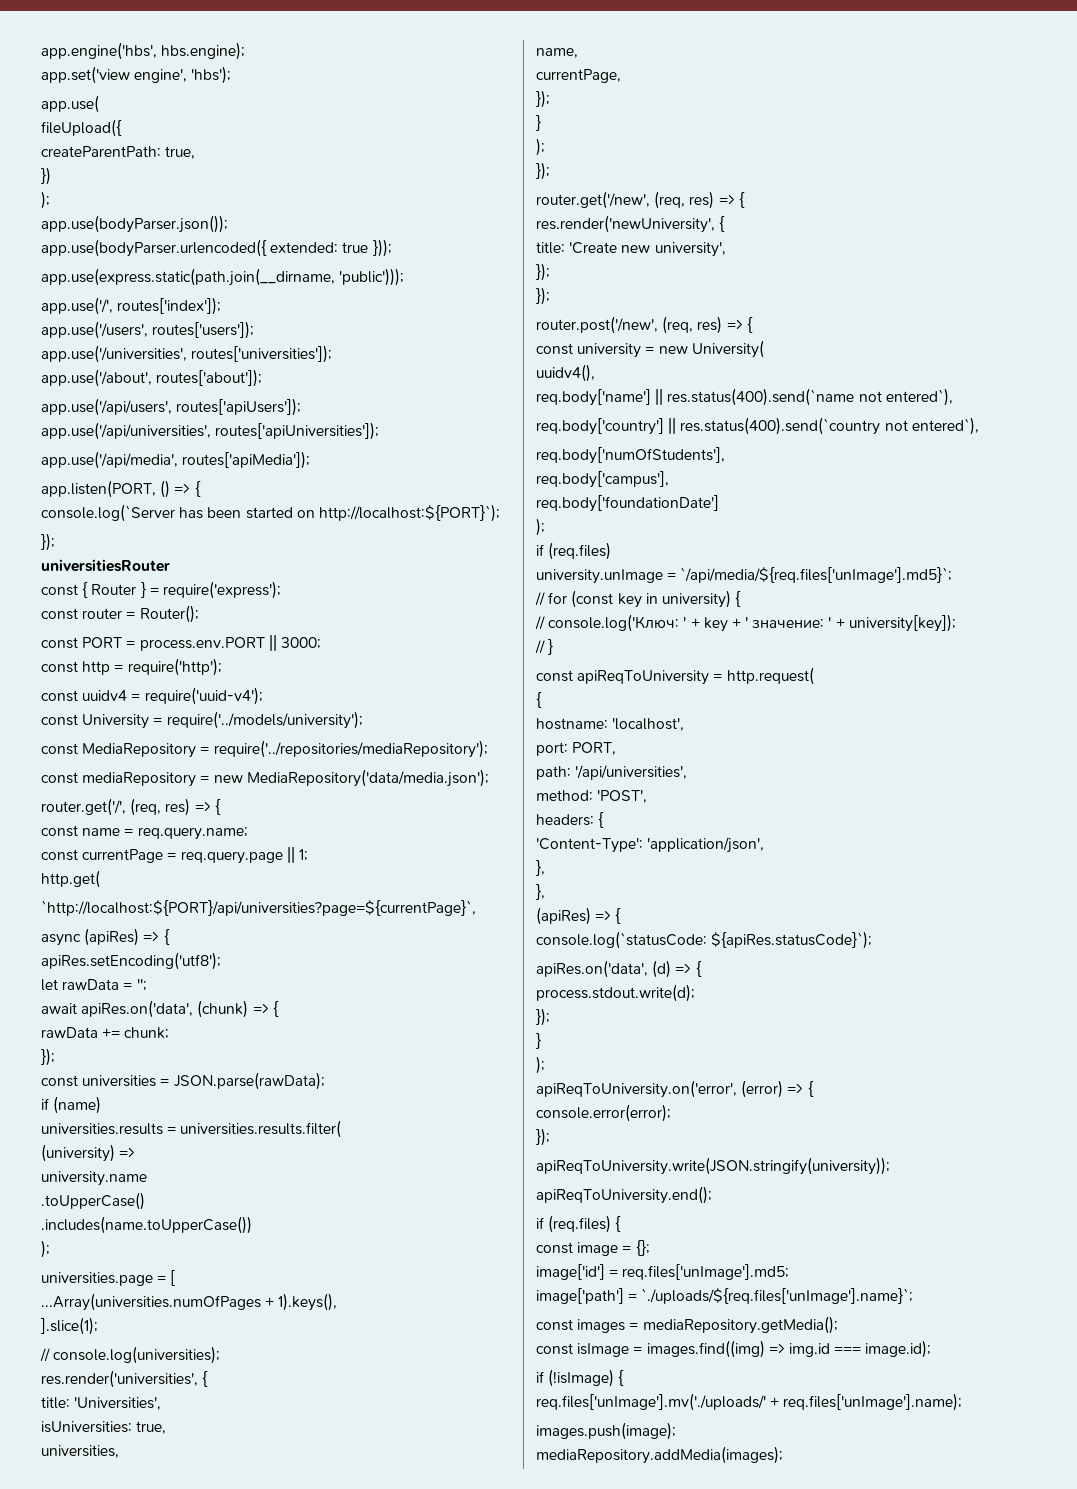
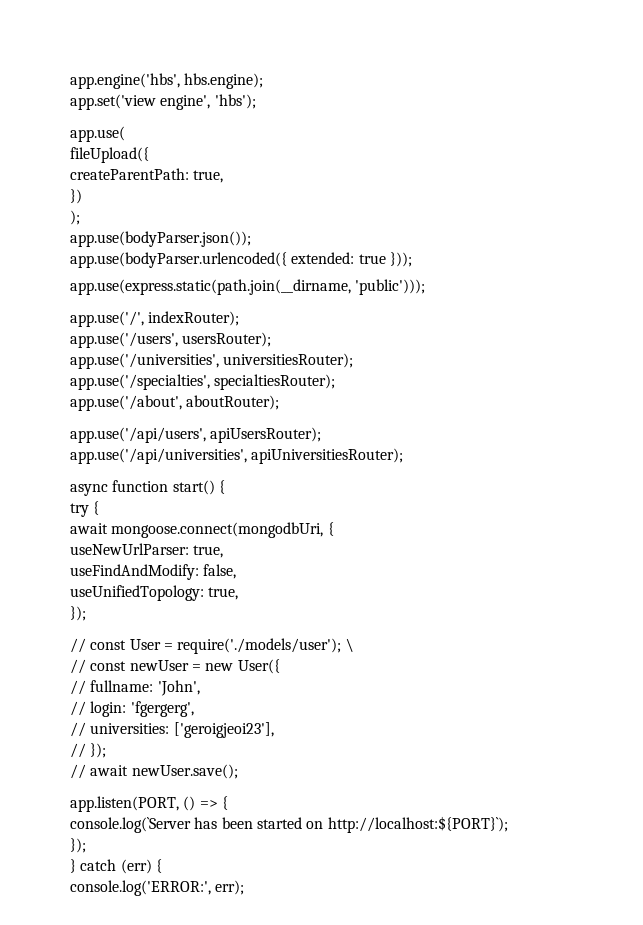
- app.use('/', routes['index']);
+ app.use('/', indexRouter);
- app.use('/users', routes['users']);
+ app.use('/users', usersRouter);
- app.use('/universities', routes['universities']);
+ app.use('/universities', universitiesRouter);
+ app.use('/specialties', specialtiesRouter);
- app.use('/about', routes['about']);
+ app.use('/about', aboutRouter);
- app.use('/api/users', routes['apiUsers']);
+ app.use('/api/users', apiUsersRouter);
- app.use('/api/universities', routes['apiUniversities']);
- app.use('/api/media', routes['apiMedia']);
+ app.use('/api/universities', apiUniversitiesRouter);
+ async function start() {
+ try {
+ await mongoose.connect(mongodbUri, {
+ useNewUrlParser: true,
+ useFindAndModify: false,
+ useUnifiedTopology: true,
+ });
+ // const User = require('./models/user'); \
+ // const newUser = new User({
+ // fullname: 'John',
+ // login: 'fgergerg',
+ // universities: ['geroigjeoi23'],
+ // });
+ // await newUser.save();
- universitiesRouter
- const { Router } = require('express');
- const router = Router();
- const PORT = process.env.PORT || 3000;
- const http = require('http');
- const uuidv4 = require('uuid-v4');
- const University = require('../models/university');
- const MediaRepository = require('../repositories/mediaRepository');
- const mediaRepository = new MediaRepository('data/media.json');
- router.get('/', (req, res) => {
- const name = req.query.name;
- const currentPage = req.query.page || 1;
- http.get(
- `http://localhost:${PORT}/api/universities?page=${currentPage}`,
- async (apiRes) => {
- apiRes.setEncoding('utf8');
- let rawData = '';
- await apiRes.on('data', (chunk) => {
- rawData += chunk;
- });
- const universities = JSON.parse(rawData);
- if (name)
- universities.results = universities.results.filter(
- (university) =>
- university.name
- .toUpperCase()
- .includes(name.toUpperCase())
- );
- universities.page = [
- ...Array(universities.numOfPages + 1).keys(),
- ].slice(1);
- // console.log(universities);
- res.render('universities', {
- title: 'Universities',
- isUniversities: true,
- universities,
- name,
- currentPage,
- });
- }
- );
- });
- router.get('/new', (req, res) => {
- res.render('newUniversity', {
- title: 'Create new university',
- });
- });
- router.post('/new', (req, res) => {
- const university = new University(
- uuidv4(),
- req.body['name'] || res.status(400).send(`name not entered`),
- req.body['country'] || res.status(400).send(`country not entered`),
- req.body['numOfStudents'],
- req.body['campus'],
- req.body['foundationDate']
- );
- if (req.files)
- university.unImage = `/api/media/${req.files['unImage'].md5}`;
- // for (const key in university) {
- // console.log('Ключ: ' + key + ' значение: ' + university[key]);
- // }
- const apiReqToUniversity = http.request(
- {
- hostname: 'localhost',
- port: PORT,
- path: '/api/universities',
- method: 'POST',
- headers: {
- 'Content-Type': 'application/json',
- },
- },
- (apiRes) => {
- console.log(`statusCode: ${apiRes.statusCode}`);
- apiRes.on('data', (d) => {
- process.stdout.write(d);
- });
- }
- );
- apiReqToUniversity.on('error', (error) => {
- console.error(error);
- });
- apiReqToUniversity.write(JSON.stringify(university));
- apiReqToUniversity.end();
- if (req.files) {
- const image = {};
- image['id'] = req.files['unImage'].md5;
- image['path'] = `./uploads/${req.files['unImage'].name}`;
- const images = mediaRepository.getMedia();
- const isImage = images.find((img) => img.id === image.id);
- if (!isImage) {
- req.files['unImage'].mv('./uploads/' + req.files['unImage'].name);
- images.push(image);
- mediaRepository.addMedia(images);
+ } catch (err) {
+ console.log('ERROR:', err);

